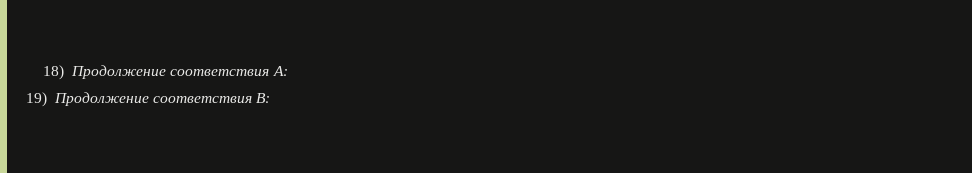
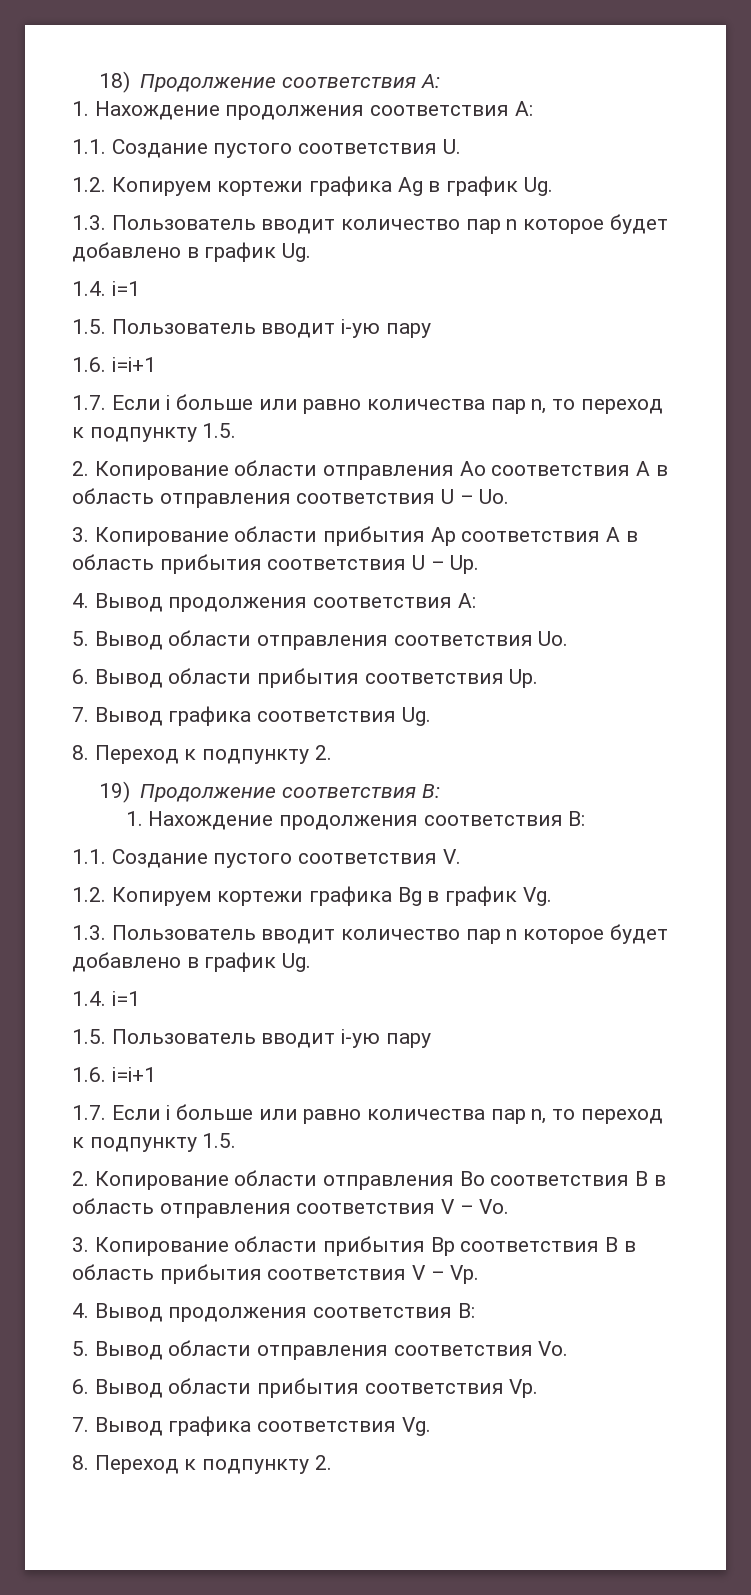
+ 1. Нахождение продолжения соответствия А:
+ 1.1. Создание пустого соответствия U.
+ 1.2. Копируем кортежи графика Ag в график Ug.
+ 1.3. Пользователь вводит количество пар n которое будет добавлено в график Ug.
+ 1.4. i=1
+ 1.5. Пользователь вводит i-ую пару
+ 1.6. i=i+1
+ 1.7. Если i больше или равно количества пар n, то переход к подпункту 1.5.
+ 2. Копирование области отправления Aо соответствия A в область отправления соответствия U – Uo.
+ 3. Копирование области прибытия Ap соответствия A в область прибытия соответствия U – Up.
+ 4. Вывод продолжения соответствия А:
+ 5. Вывод области отправления соответствия Uo.
+ 6. Вывод области прибытия соответствия Up.
+ 7. Вывод графика соответствия Ug.
+ 8. Переход к подпункту 2.
  19) Продолжение соответствия B:
+ 1. Нахождение продолжения соответствия B:
+ 1.1. Создание пустого соответствия V.
+ 1.2. Копируем кортежи графика Bg в график Vg.
+ 1.3. Пользователь вводит количество пар n которое будет добавлено в график Ug.
+ 1.4. i=1
+ 1.5. Пользователь вводит i-ую пару
+ 1.6. i=i+1
+ 1.7. Если i больше или равно количества пар n, то переход к подпункту 1.5.
+ 2. Копирование области отправления Bо соответствия B в область отправления соответствия V – Vo.
+ 3. Копирование области прибытия Bp соответствия B в область прибытия соответствия V – Vp.
+ 4. Вывод продолжения соответствия B:
+ 5. Вывод области отправления соответствия Vo.
+ 6. Вывод области прибытия соответствия Vp.
+ 7. Вывод графика соответствия Vg.
+ 8. Переход к подпункту 2.

